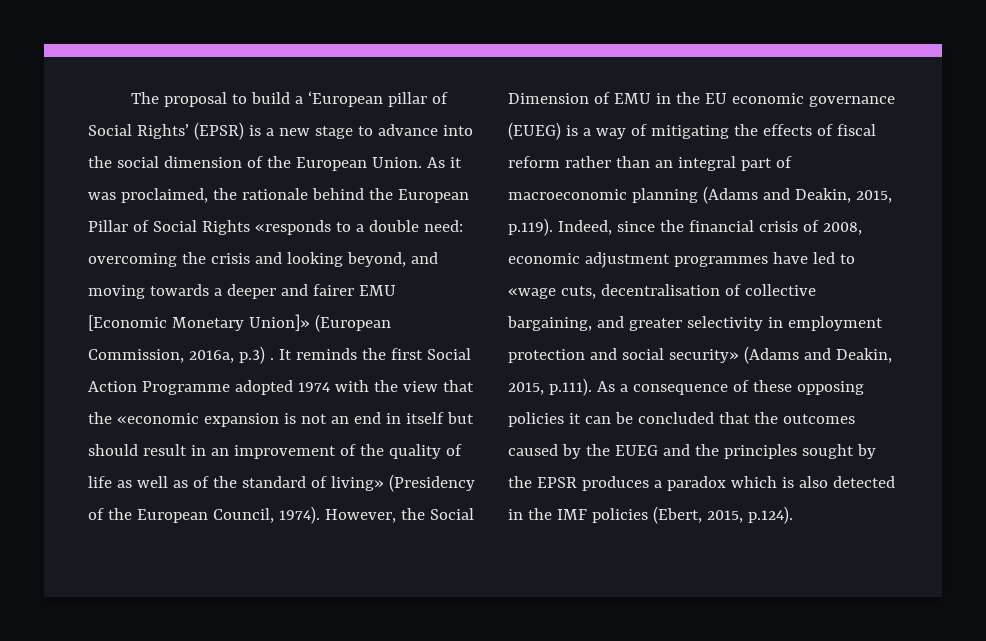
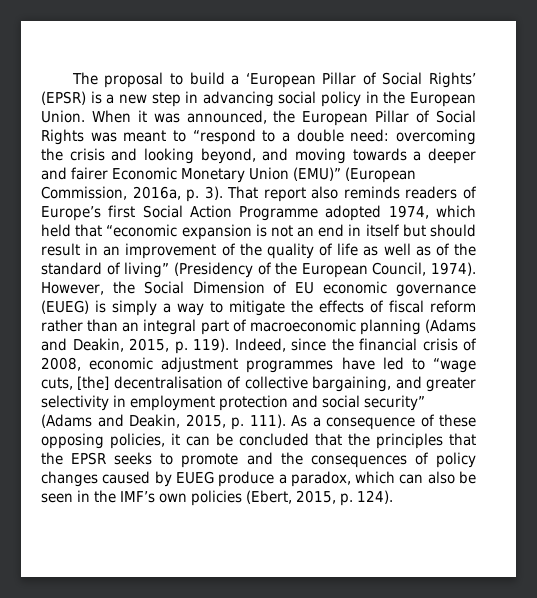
- The proposal to build a ‘European pillar of Social Rights’ (EPSR) is a new stage to advance into the social dimension of the European Union.
+ The proposal to build a ‘European Pillar of Social Rights’ (EPSR) is a new step in advancing social policy in the European Union.
- As it was proclaimed, the rationale behind the European Pillar of Social Rights «responds to a double need:
+ When it was announced, the European Pillar of Social Rights was meant to “respond to a double need:
- overcoming the crisis and looking beyond, and moving towards a deeper and fairer EMU [Economic Monetary Union]» (European Commission, 2016a, p.3) . It reminds the first Social Action Programme adopted 1974 with the view that the «economic expansion is not an end in itself but should result in an improvement of the quality of life as well as of the standard of living» (Presidency of the European Council, 1974).
+ overcoming the crisis and looking beyond, and moving towards a deeper and fairer Economic Monetary Union (EMU)” (European Commission, 2016a, p. 3). That report also reminds readers of Europe’s first Social Action Programme adopted 1974, which held that “economic expansion is not an end in itself but should result in an improvement of the quality of life as well as of the standard of living” (Presidency of the European Council, 1974).
- However, the Social Dimension of EMU in the EU economic governance (EUEG) is a way of mitigating the effects of fiscal reform rather than an integral part of macroeconomic planning (Adams and Deakin, 2015, p.119). Indeed, since the financial crisis of 2008, economic adjustment programmes have led to «wage cuts, decentralisation of collective bargaining, and greater selectivity in employment protection and social security» (Adams and Deakin, 2015, p.111). As a consequence of these opposing policies it can be concluded that the outcomes caused by the EUEG and the principles sought by the EPSR produces a paradox which is also detected in the IMF policies (Ebert, 2015, p.124).
+ However, the Social Dimension of EU economic governance (EUEG) is simply a way to mitigate the effects of fiscal reform rather than an integral part of macroeconomic planning (Adams and Deakin, 2015, p. 119). Indeed, since the financial crisis of 2008, economic adjustment programmes have led to “wage cuts, [the] decentralisation of collective bargaining, and greater selectivity in employment protection and social security” (Adams and Deakin, 2015, p. 111). As a consequence of these opposing policies, it can be concluded that the principles that the EPSR seeks to promote and the consequences of policy changes caused by EUEG produce a paradox, which can also be seen in the IMF’s own policies (Ebert, 2015, p. 124).

